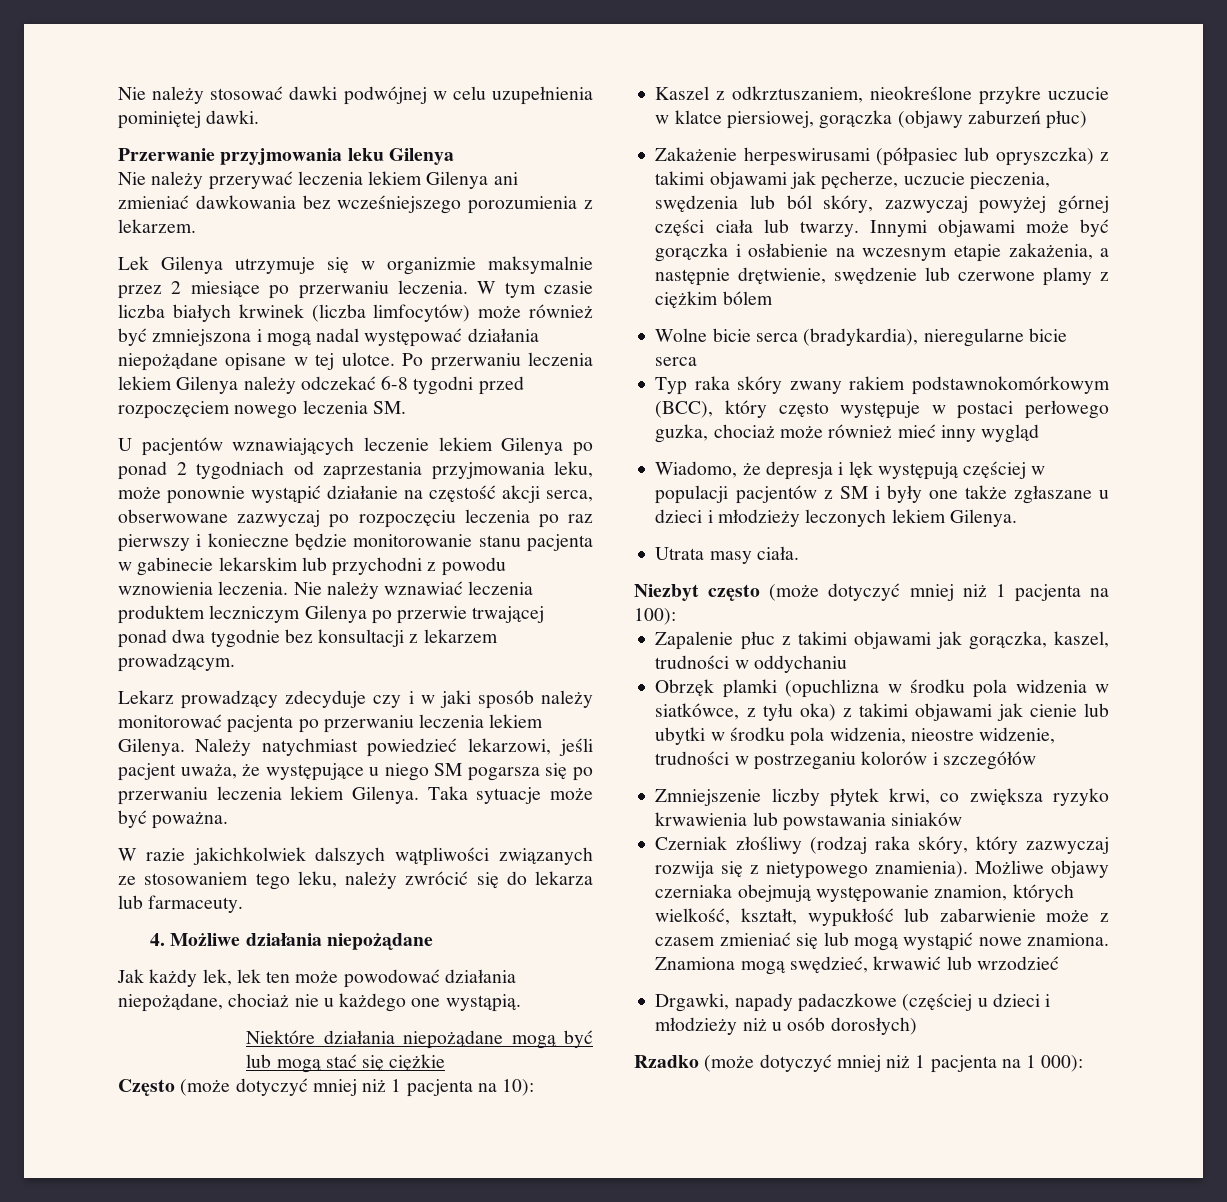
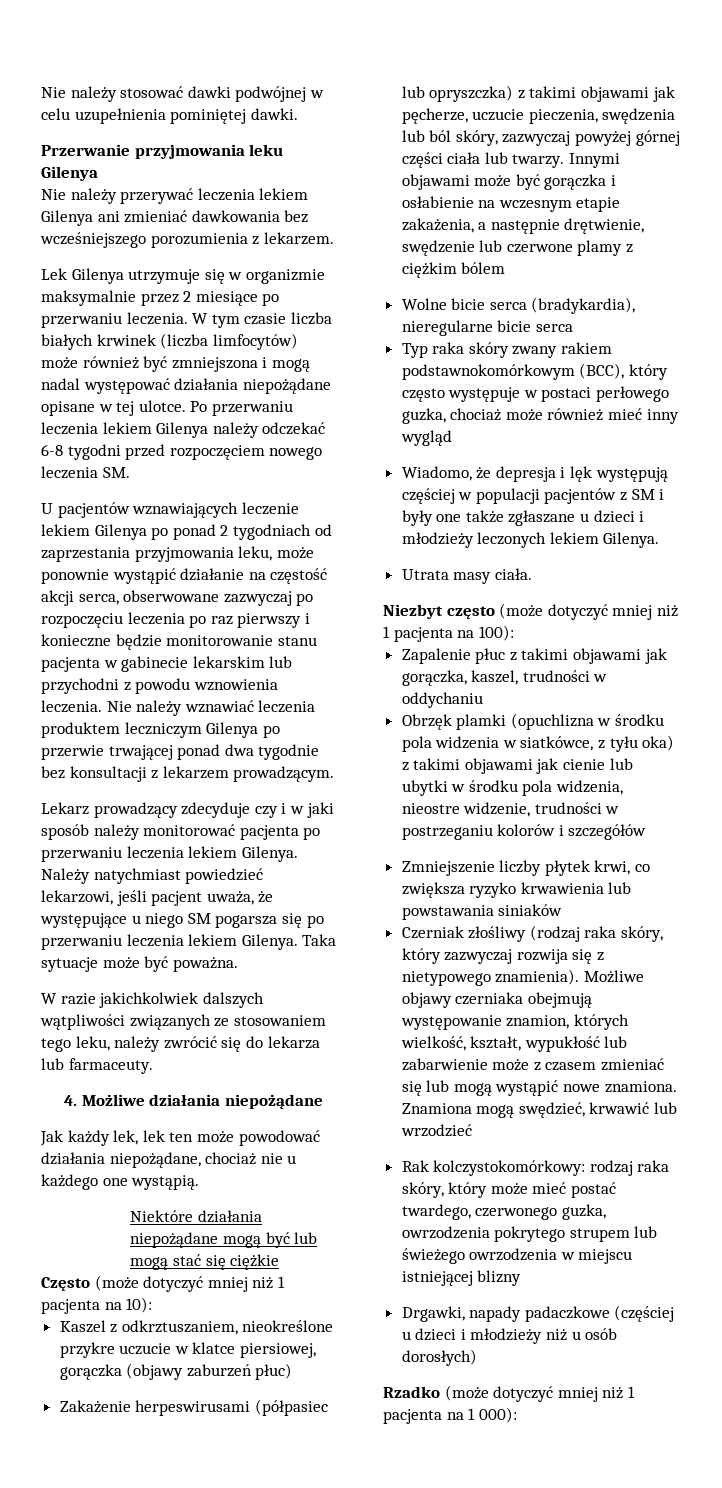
+ Rak kolczystokomórkowy: rodzaj raka skóry, który może mieć postać twardego, czerwonego guzka, owrzodzenia pokrytego strupem lub świeżego owrzodzenia w miejscu istniejącej blizny

